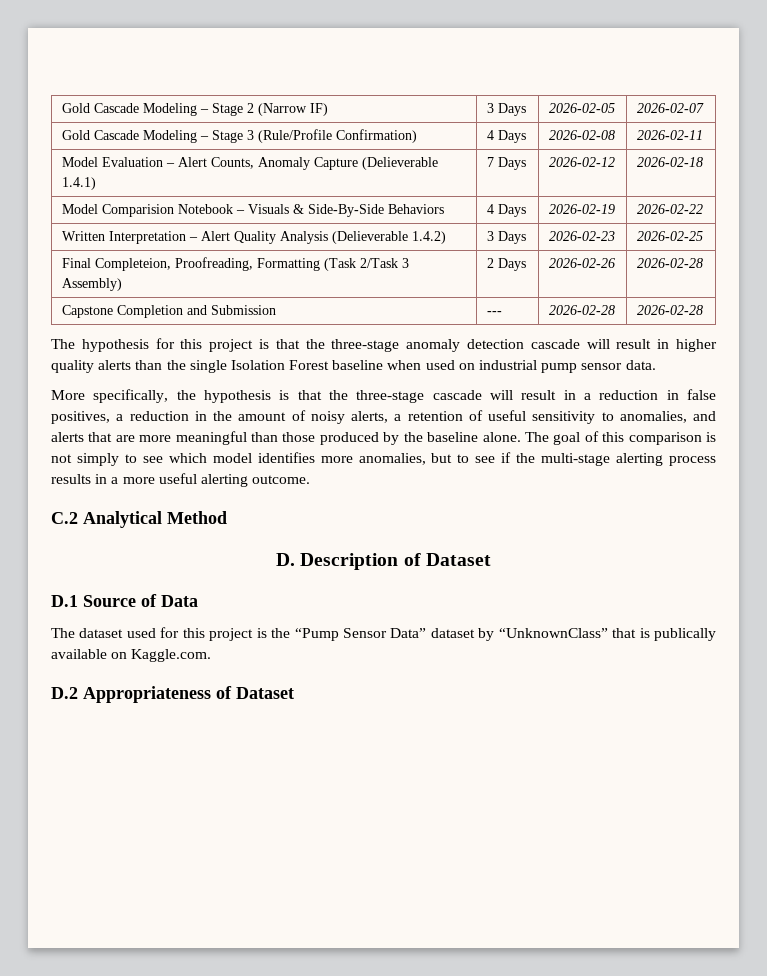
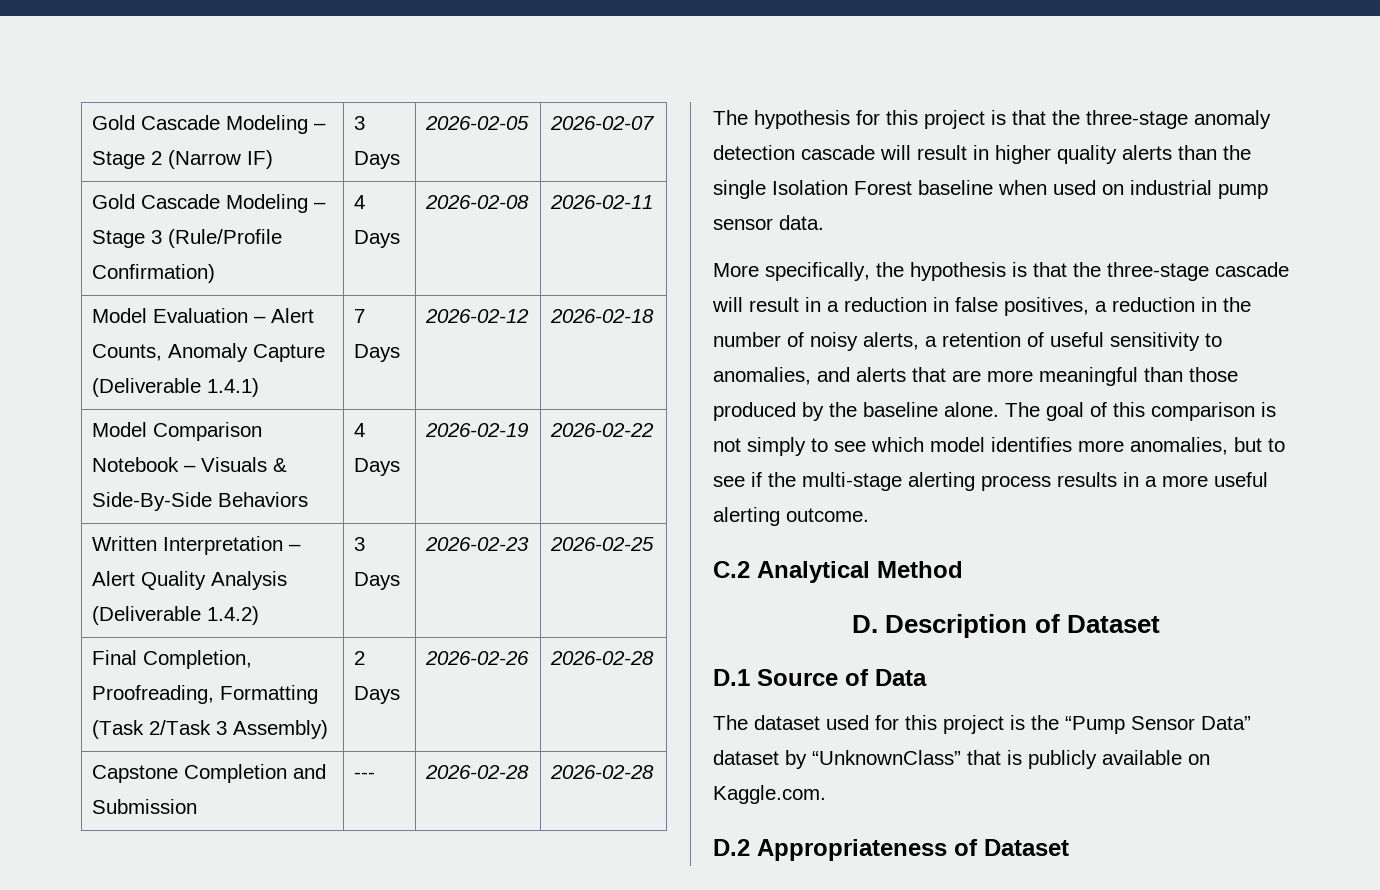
- Model Evaluation – Alert Counts, Anomaly Capture (Delieverable 1.4.1) | 7 Days | 2026-02-12 | 2026-02-18
+ Model Evaluation – Alert Counts, Anomaly Capture (Deliverable 1.4.1) | 7 Days | 2026-02-12 | 2026-02-18
- Model Comparision Notebook – Visuals & Side-By-Side Behaviors | 4 Days | 2026-02-19 | 2026-02-22
+ Model Comparison Notebook – Visuals & Side-By-Side Behaviors | 4 Days | 2026-02-19 | 2026-02-22
- Written Interpretation – Alert Quality Analysis (Delieverable 1.4.2) | 3 Days | 2026-02-23 | 2026-02-25
+ Written Interpretation – Alert Quality Analysis (Deliverable 1.4.2) | 3 Days | 2026-02-23 | 2026-02-25
- Final Completeion, Proofreading, Formatting (Task 2/Task 3 Assembly) | 2 Days | 2026-02-26 | 2026-02-28
+ Final Completion, Proofreading, Formatting (Task 2/Task 3 Assembly) | 2 Days | 2026-02-26 | 2026-02-28
- More specifically, the hypothesis is that the three-stage cascade will result in a reduction in false positives, a reduction in the amount of noisy alerts, a retention of useful sensitivity to anomalies, and alerts that are more meaningful than those produced by the baseline alone.
+ More specifically, the hypothesis is that the three-stage cascade will result in a reduction in false positives, a reduction in the number of noisy alerts, a retention of useful sensitivity to anomalies, and alerts that are more meaningful than those produced by the baseline alone.
- The dataset used for this project is the “Pump Sensor Data” dataset by “UnknownClass” that is publically available on Kaggle.com.
+ The dataset used for this project is the “Pump Sensor Data” dataset by “UnknownClass” that is publicly available on Kaggle.com.

